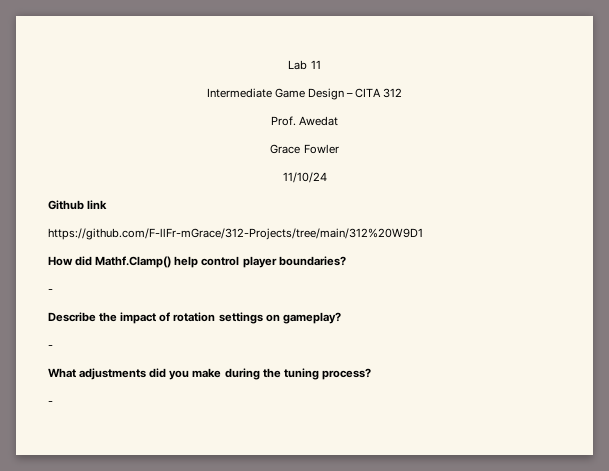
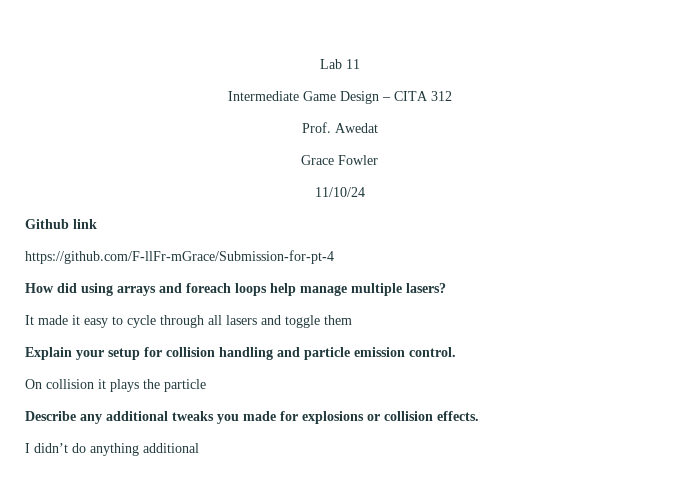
- https://github.com/F-llFr-mGrace/312-Projects/tree/main/312%20W9D1
+ https://github.com/F-llFr-mGrace/Submission-for-pt-4
- How did Mathf.Clamp() help control player boundaries?
- -
- Describe the impact of rotation settings on gameplay?
- -
- What adjustments did you make during the tuning process?
- -
+ How did using arrays and foreach loops help manage multiple lasers?
+ It made it easy to cycle through all lasers and toggle them
+ Explain your setup for collision handling and particle emission control.
+ On collision it plays the particle
+ Describe any additional tweaks you made for explosions or collision effects.
+ I didn’t do anything additional

